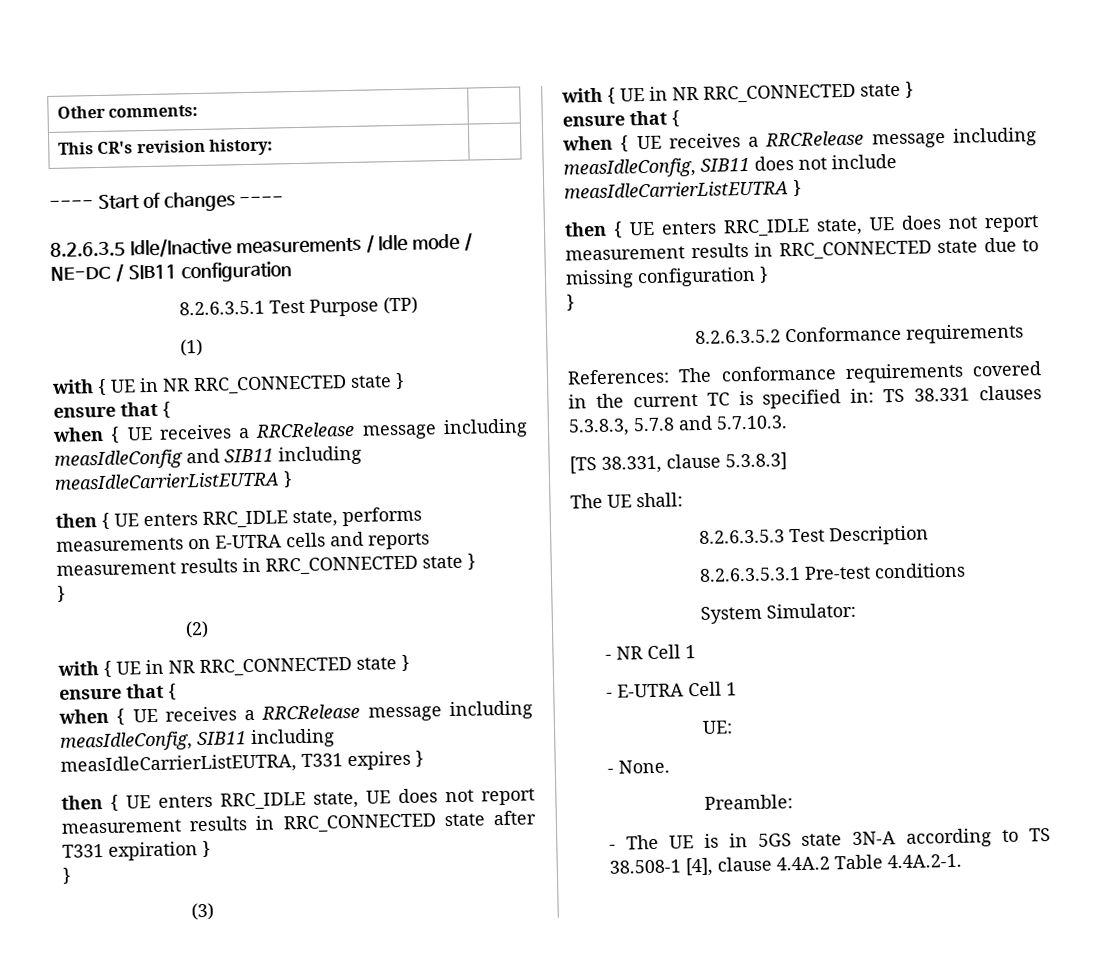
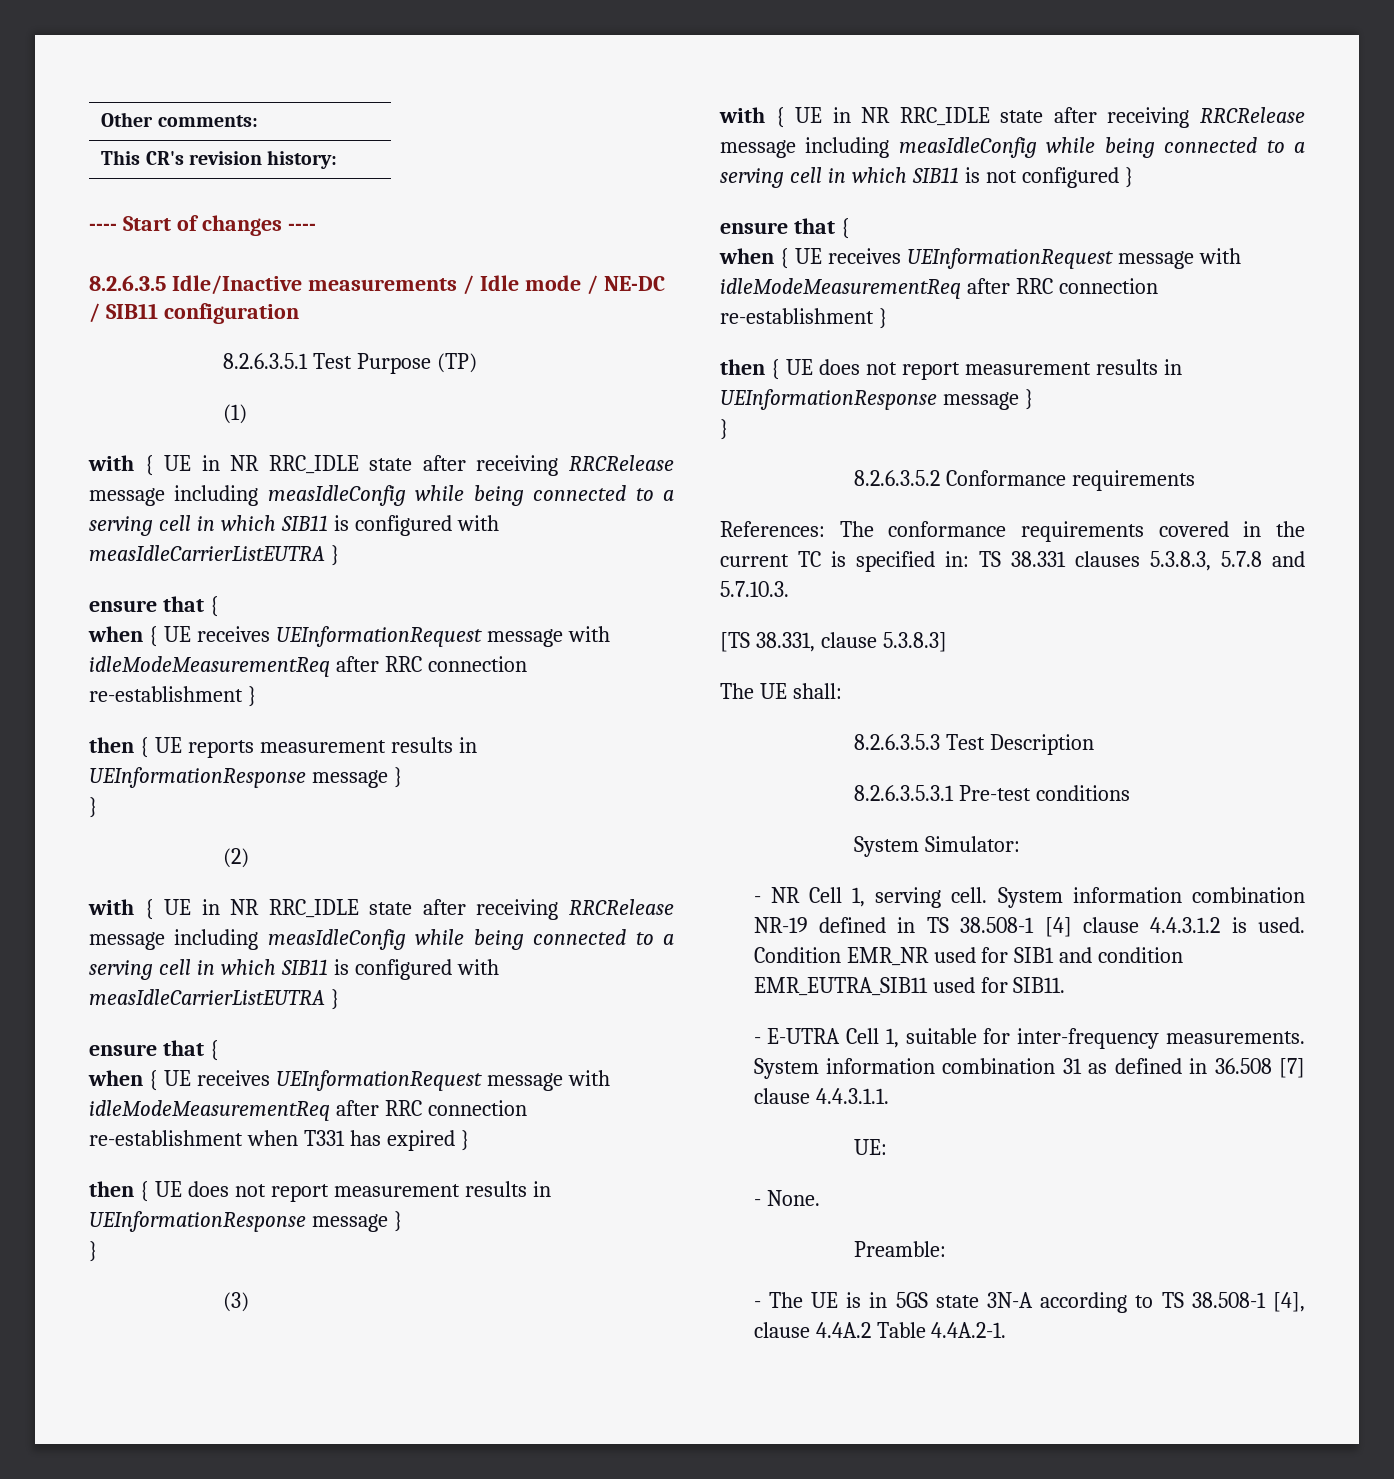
  (1)
- with { UE in NR RRC_CONNECTED state }
+ with { UE in NR RRC_IDLE state after receiving RRCRelease message including measIdleConfig while being connected to a serving cell in which SIB11 is configured with measIdleCarrierListEUTRA }
  ensure that {
- when { UE receives a RRCRelease message including measIdleConfig and SIB11 including measIdleCarrierListEUTRA }
- then { UE enters RRC_IDLE state, performs measurements on E-UTRA cells and reports measurement results in RRC_CONNECTED state }
+ when { UE receives UEInformationRequest message with idleModeMeasurementReq after RRC connection re-establishment }
+ then { UE reports measurement results in UEInformationResponse message }
  (2)
- with { UE in NR RRC_CONNECTED state }
+ with { UE in NR RRC_IDLE state after receiving RRCRelease message including measIdleConfig while being connected to a serving cell in which SIB11 is configured with measIdleCarrierListEUTRA }
  ensure that {
- when { UE receives a RRCRelease message including measIdleConfig, SIB11 including measIdleCarrierListEUTRA, T331 expires }
- then { UE enters RRC_IDLE state, UE does not report measurement results in RRC_CONNECTED state after T331 expiration }
+ when { UE receives UEInformationRequest message with idleModeMeasurementReq after RRC connection re-establishment when T331 has expired }
+ then { UE does not report measurement results in UEInformationResponse message }
  (3)
- with { UE in NR RRC_CONNECTED state }
+ with { UE in NR RRC_IDLE state after receiving RRCRelease message including measIdleConfig while being connected to a serving cell in which SIB11 is not configured }
  ensure that {
- when { UE receives a RRCRelease message including measIdleConfig, SIB11 does not include measIdleCarrierListEUTRA }
- then { UE enters RRC_IDLE state, UE does not report measurement results in RRC_CONNECTED state due to missing configuration }
+ when { UE receives UEInformationRequest message with idleModeMeasurementReq after RRC connection re-establishment }
+ then { UE does not report measurement results in UEInformationResponse message }
- - NR Cell 1
- - E-UTRA Cell 1
+ - NR Cell 1, serving cell. System information combination NR-19 defined in TS 38.508-1 [4] clause 4.4.3.1.2 is used. Condition EMR_NR used for SIB1 and condition EMR_EUTRA_SIB11 used for SIB11.
+ - E-UTRA Cell 1, suitable for inter-frequency measurements. System information combination 31 as defined in 36.508 [7] clause 4.4.3.1.1.

